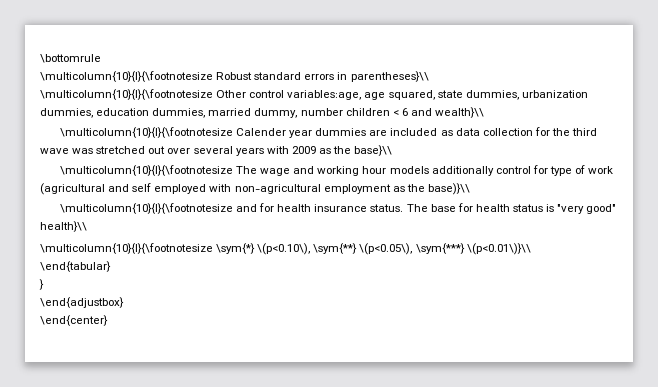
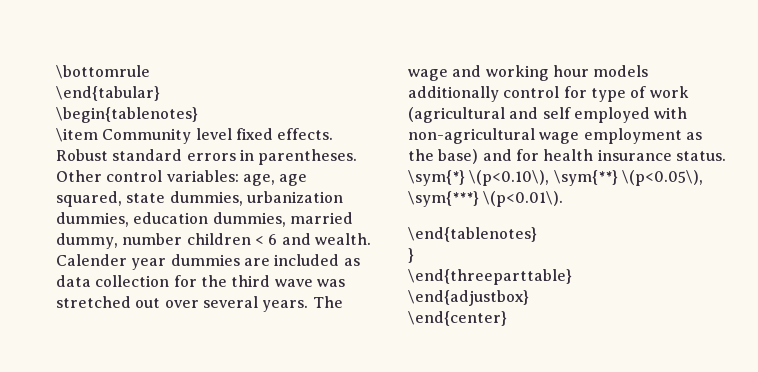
- \multicolumn{10}{l}{\footnotesize Robust standard errors in parentheses}\\
- \multicolumn{10}{l}{\footnotesize Other control variables:age, age squared, state dummies, urbanization dummies, education dummies, married dummy, number children < 6 and wealth}\\
- \multicolumn{10}{l}{\footnotesize Calender year dummies are included as data collection for the third wave was stretched out over several years with 2009 as the base}\\
- \multicolumn{10}{l}{\footnotesize The wage and working hour models additionally control for type of work (agricultural and self employed with non-agricultural employment as the base)}\\
- \multicolumn{10}{l}{\footnotesize and for health insurance status.
+ \end{tabular}
+ \begin{tablenotes}
+ \item Community level fixed effects. Robust standard errors in parentheses. Other control variables: age, age squared, state dummies, urbanization dummies, education dummies, married dummy, number children < 6 and wealth. Calender year dummies are included as data collection for the third wave was stretched out over several years. The wage and working hour models additionally control for type of work (agricultural and self employed with non-agricultural wage employment as the base) and for health insurance status.
- The base for health status is "very good" health}\\
- \multicolumn{10}{l}{\footnotesize \sym{*} \(p<0.10\), \sym{**} \(p<0.05\), \sym{***} \(p<0.01\)}\\
- \end{tabular}
+ \sym{*} \(p<0.10\), \sym{**} \(p<0.05\), \sym{***} \(p<0.01\).
+ \end{tablenotes}
+ \end{threeparttable}

